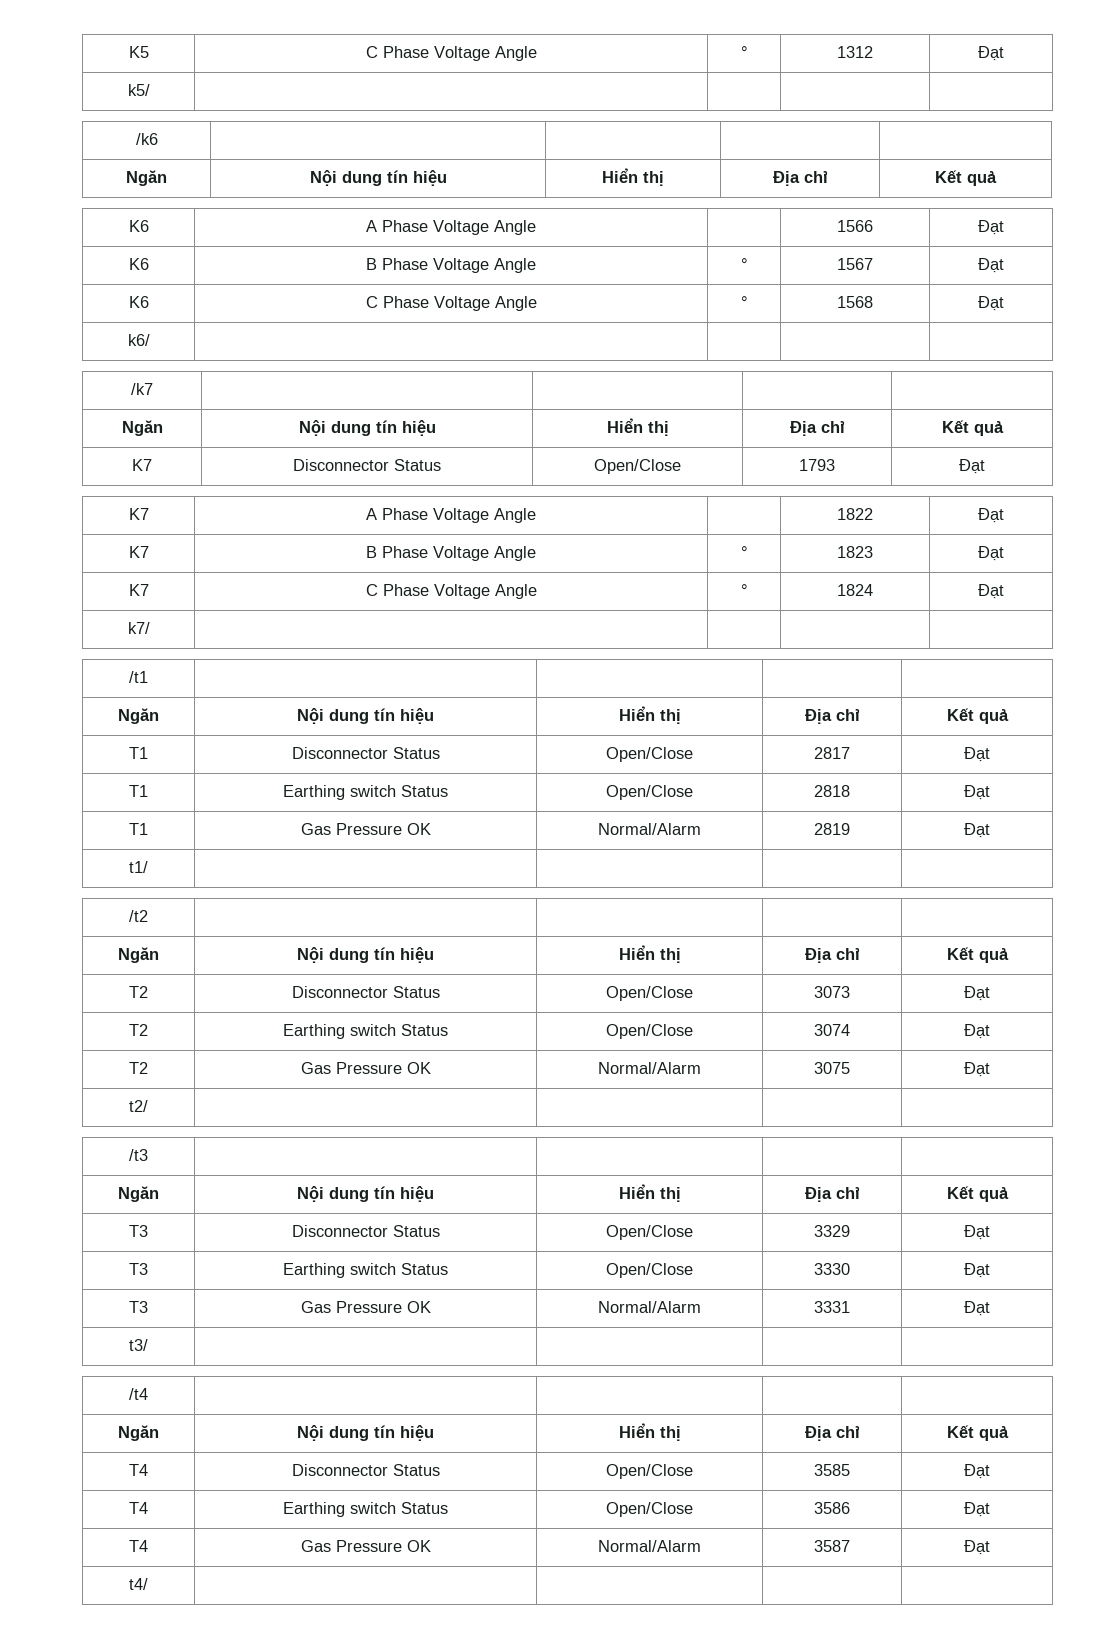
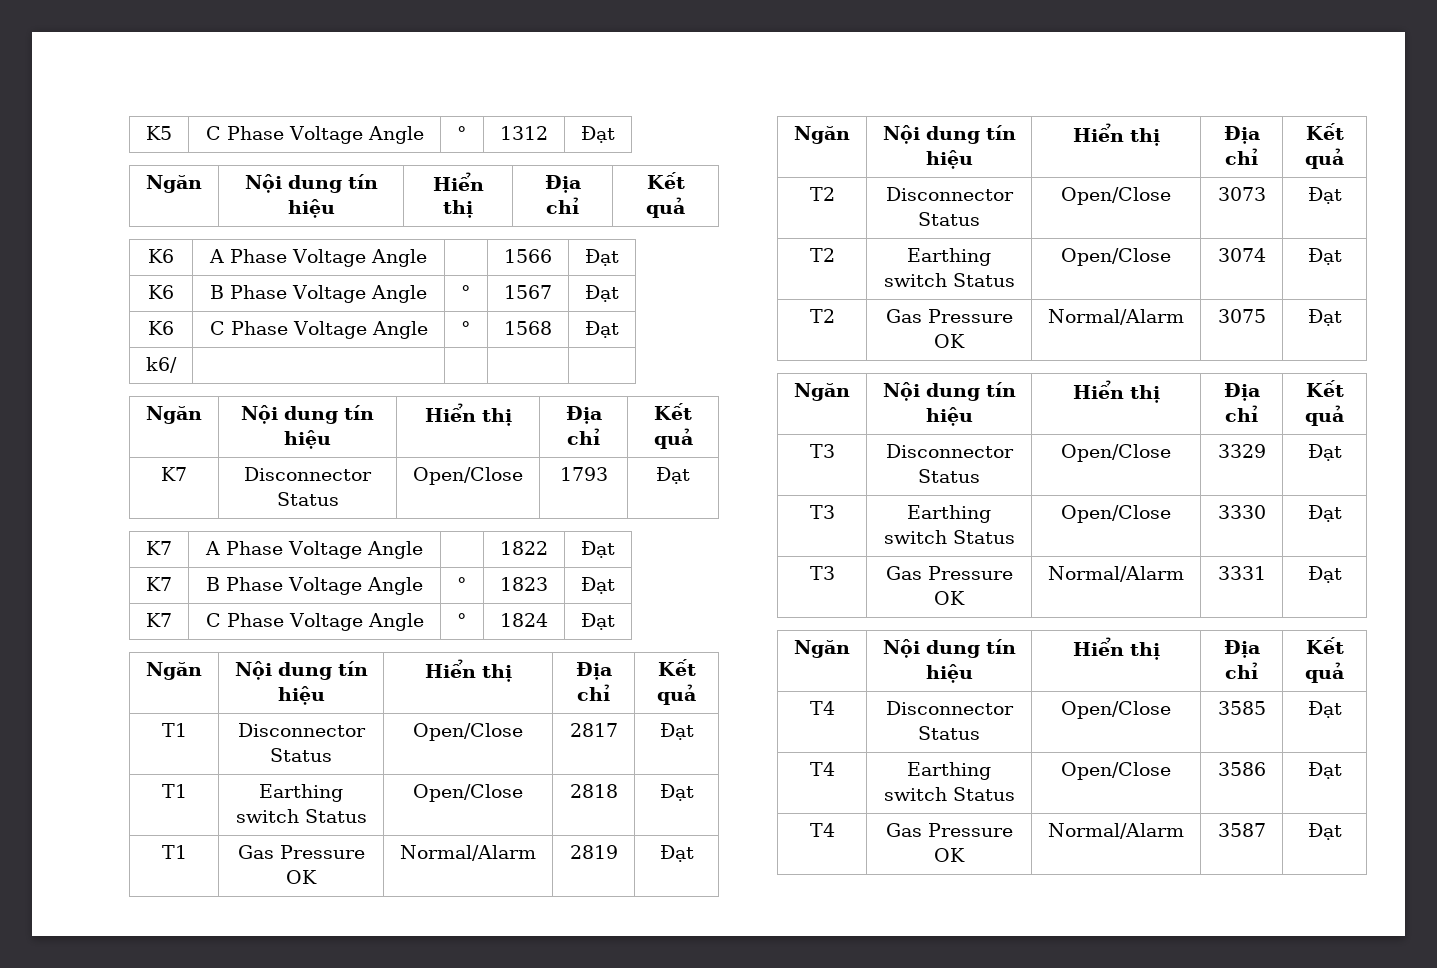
- k5/ | | | |
- /k6 | | | |
- /k7 | | | |
- k7/ | | | |
- /t1 | | | |
- t1/ | | | |
- /t2 | | | |
- t2/ | | | |
- /t3 | | | |
- t3/ | | | |
- /t4 | | | |
- t4/ | | | |

